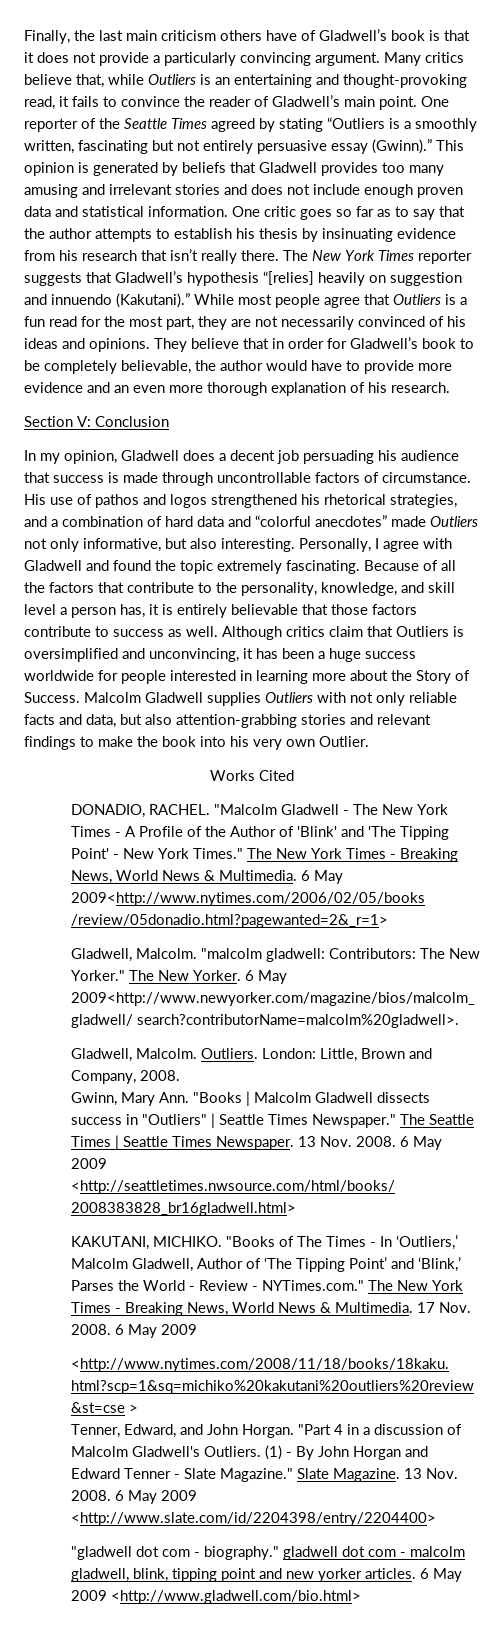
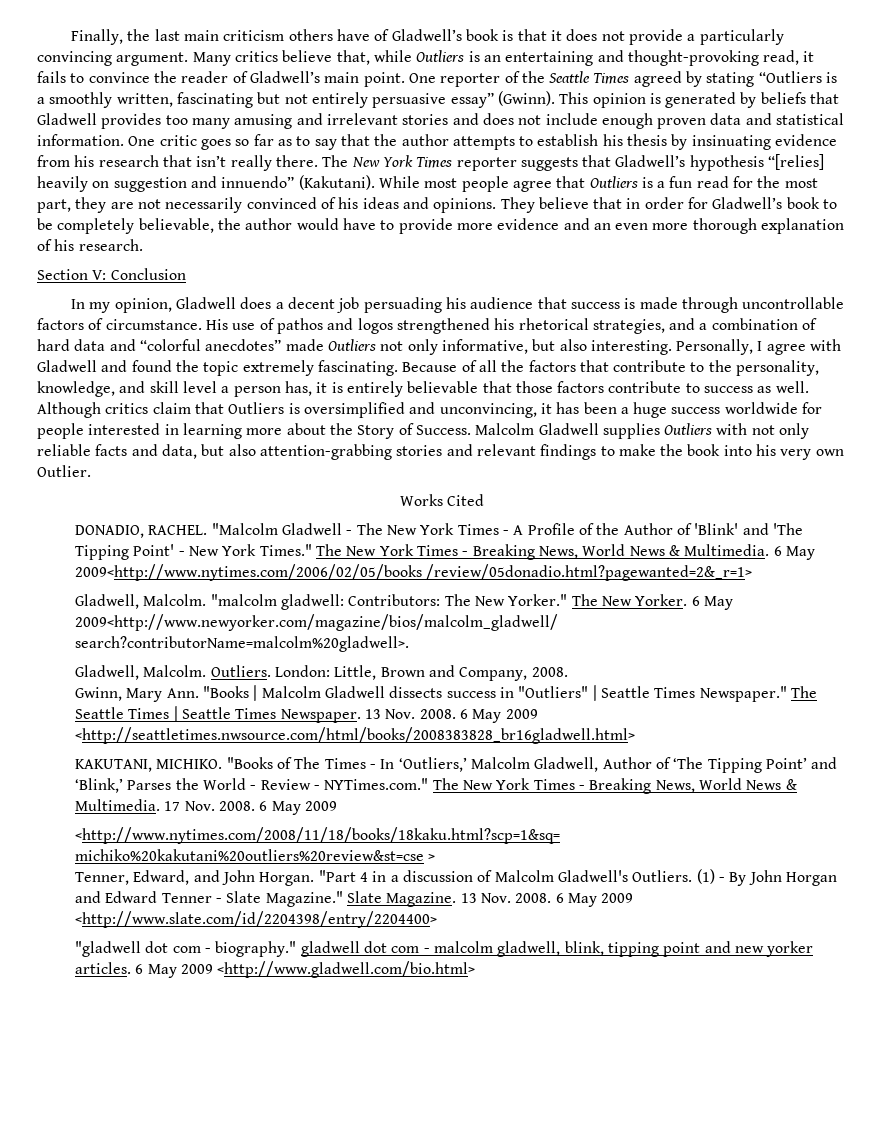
- One reporter of the Seattle Times agreed by stating “Outliers is a smoothly written, fascinating but not entirely persuasive essay (Gwinn).”
+ One reporter of the Seattle Times agreed by stating “Outliers is a smoothly written, fascinating but not entirely persuasive essay” (Gwinn).
- The New York Times reporter suggests that Gladwell’s hypothesis “[relies] heavily on suggestion and innuendo (Kakutani).”
+ The New York Times reporter suggests that Gladwell’s hypothesis “[relies] heavily on suggestion and innuendo” (Kakutani).

